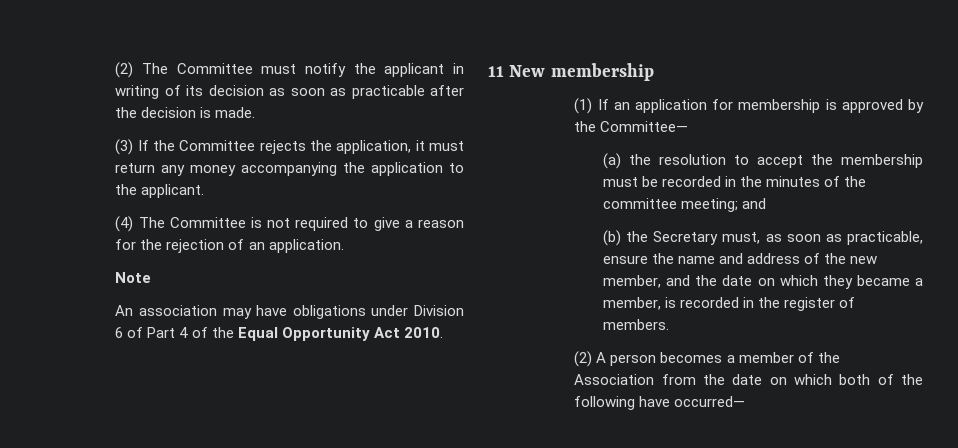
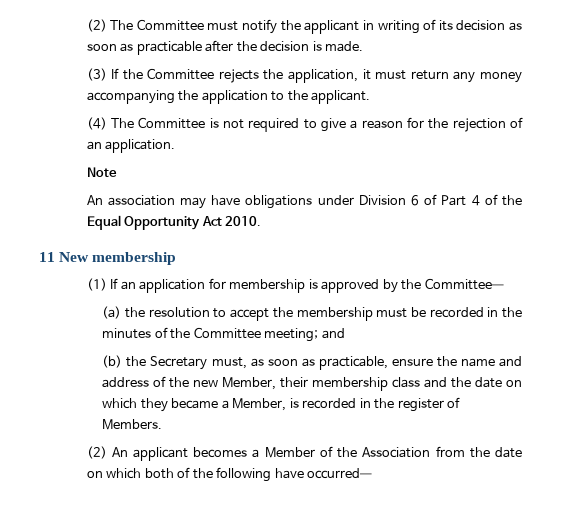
- (a) the resolution to accept the membership must be recorded in the minutes of the committee meeting; and
+ (a) the resolution to accept the membership must be recorded in the minutes of the Committee meeting; and
- (b) the Secretary must, as soon as practicable, ensure the name and address of the new member, and the date on which they became a member, is recorded in the register of members.
- (2) A person becomes a member of the Association from the date on which both of the following have occurred—
+ (b) the Secretary must, as soon as practicable, ensure the name and address of the new Member, their membership class and the date on which they became a Member, is recorded in the register of Members.
+ (2) An applicant becomes a Member of the Association from the date on which both of the following have occurred—

